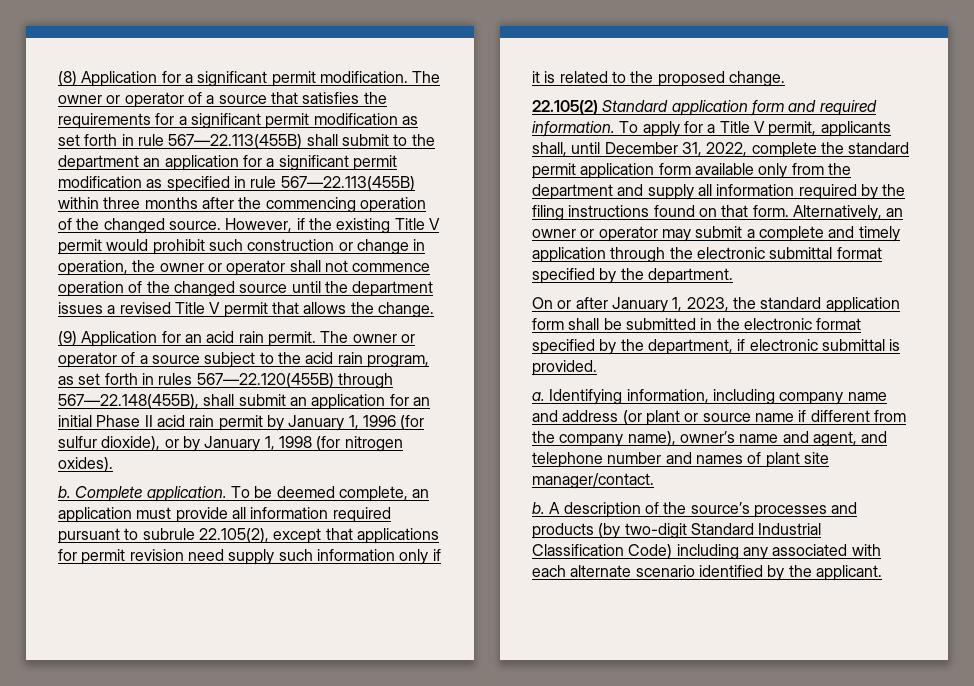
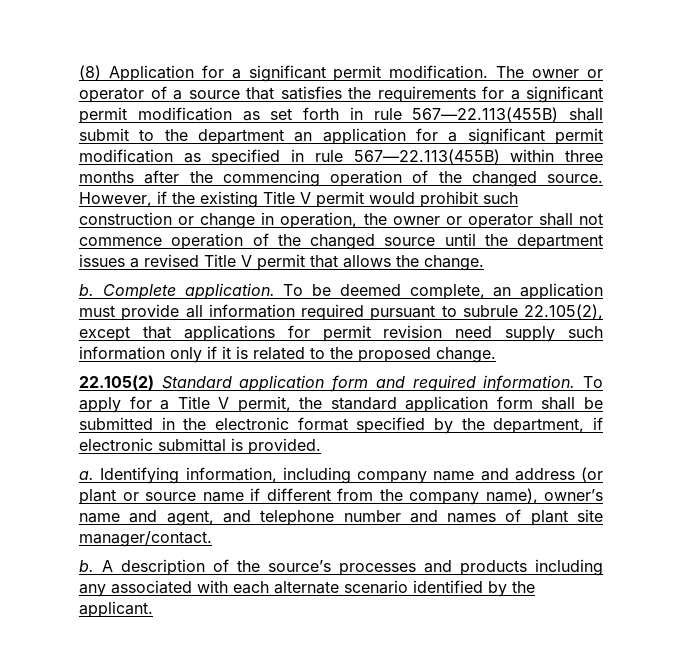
- (9) Application for an acid rain permit. The owner or operator of a source subject to the acid rain program, as set forth in rules 567—22.120(455B) through 567—22.148(455B), shall submit an application for an initial Phase II acid rain permit by January 1, 1996 (for sulfur dioxide), or by January 1, 1998 (for nitrogen oxides).
- To apply for a Title V permit, applicants shall, until December 31, 2022, complete the standard permit application form available only from the department and supply all information required by the filing instructions found on that form. Alternatively, an owner or operator may submit a complete and timely application through the electronic submittal format specified by the department.
- On or after January 1, 2023, the standard application form shall be submitted in the electronic format specified by the department, if electronic submittal is provided.
+ To apply for a Title V permit, the standard application form shall be submitted in the electronic format specified by the department, if electronic submittal is provided.
- A description of the source’s processes and products (by two-digit Standard Industrial Classification Code) including any associated with each alternate scenario identified by the applicant.
+ A description of the source’s processes and products including any associated with each alternate scenario identified by the applicant.

